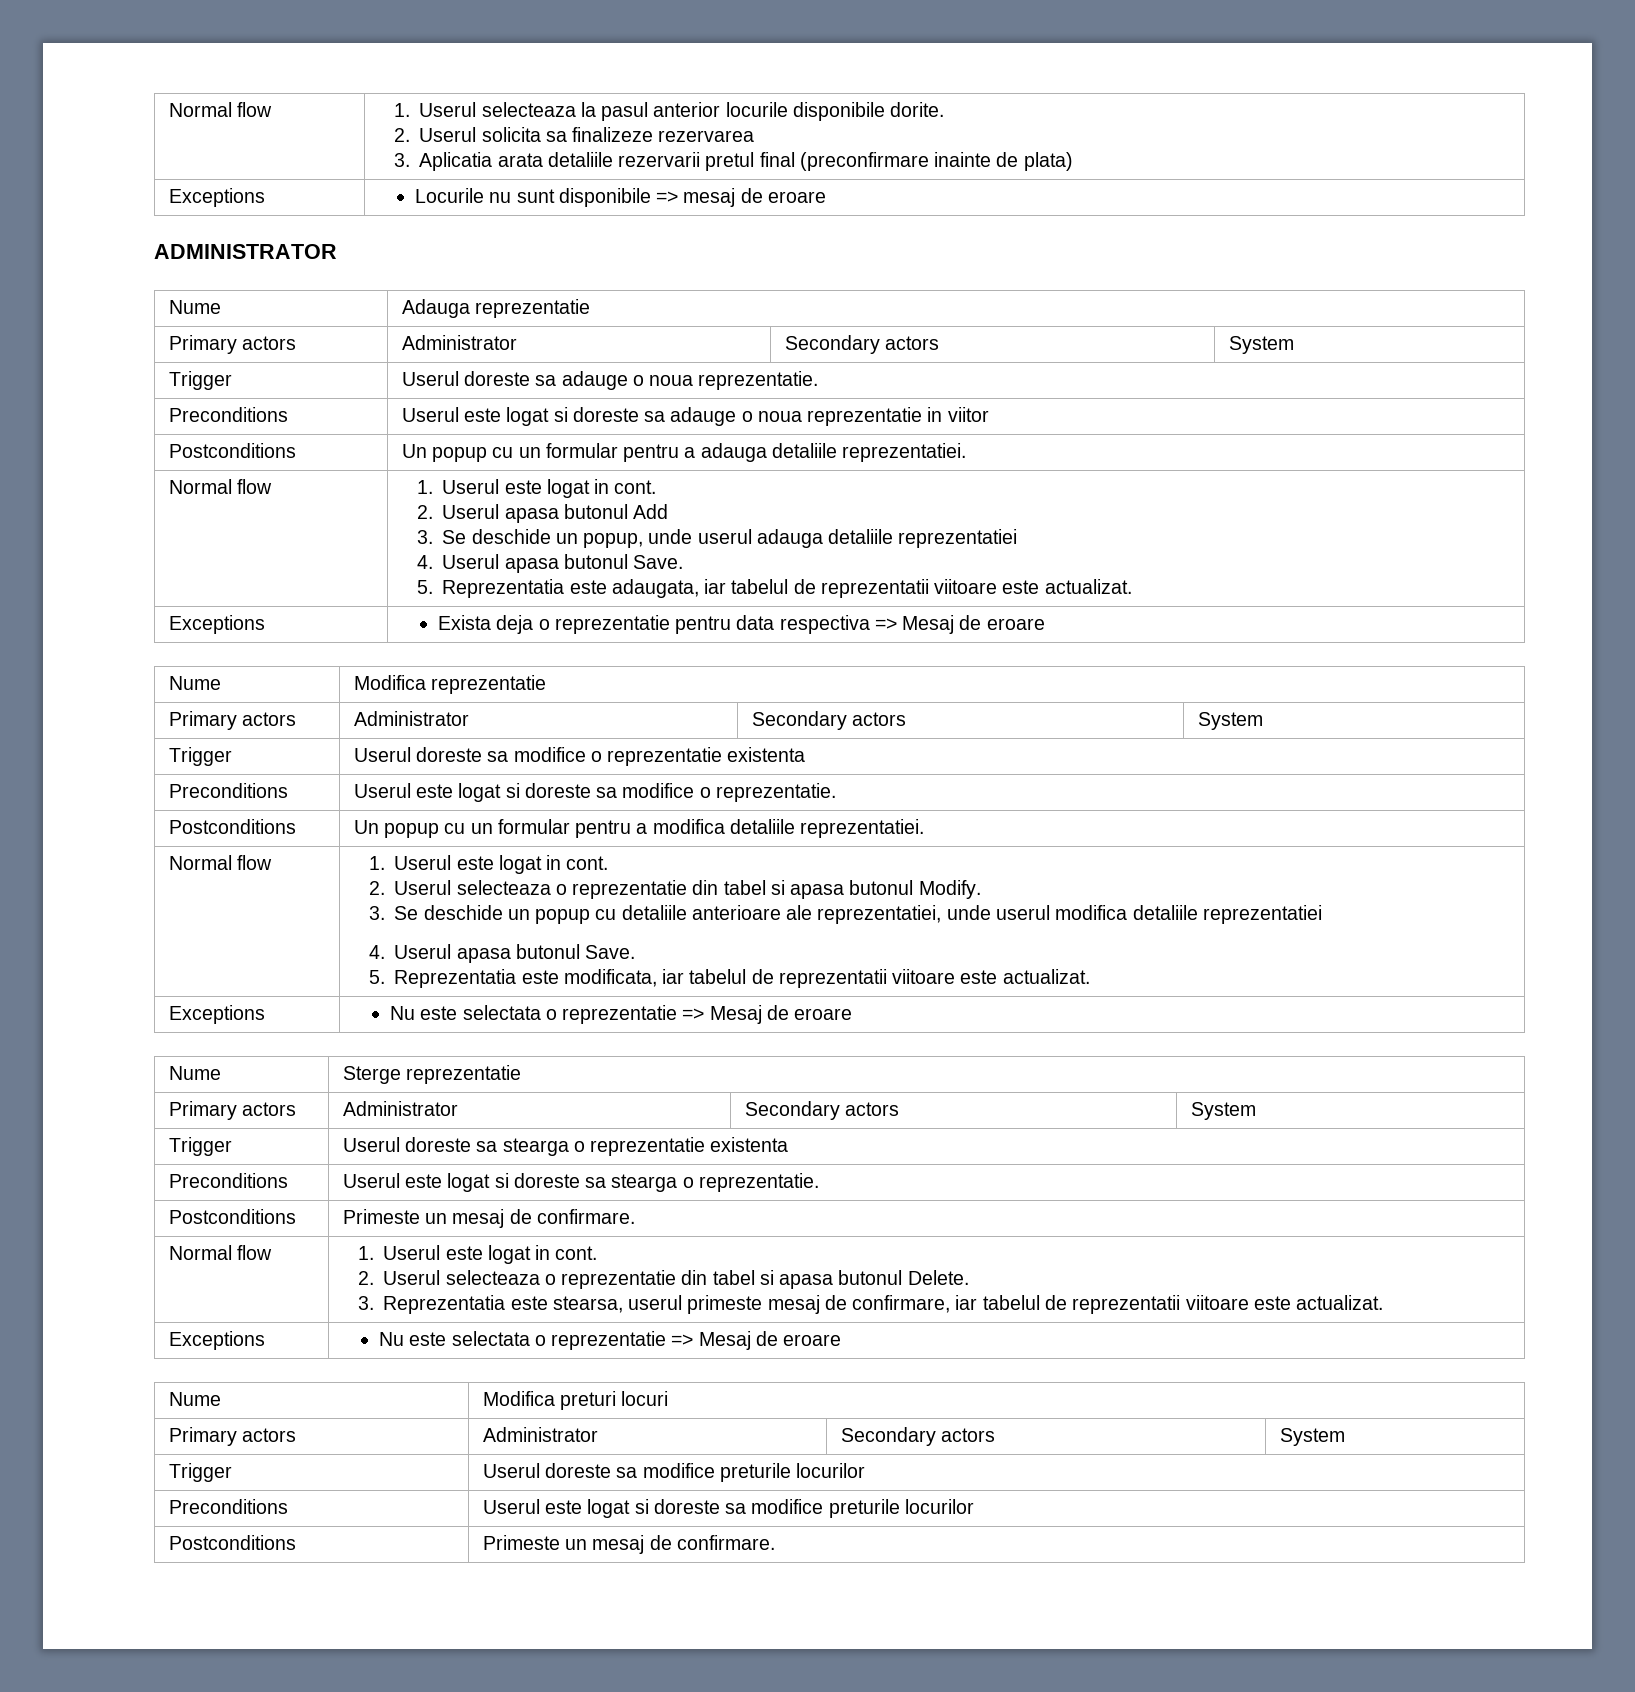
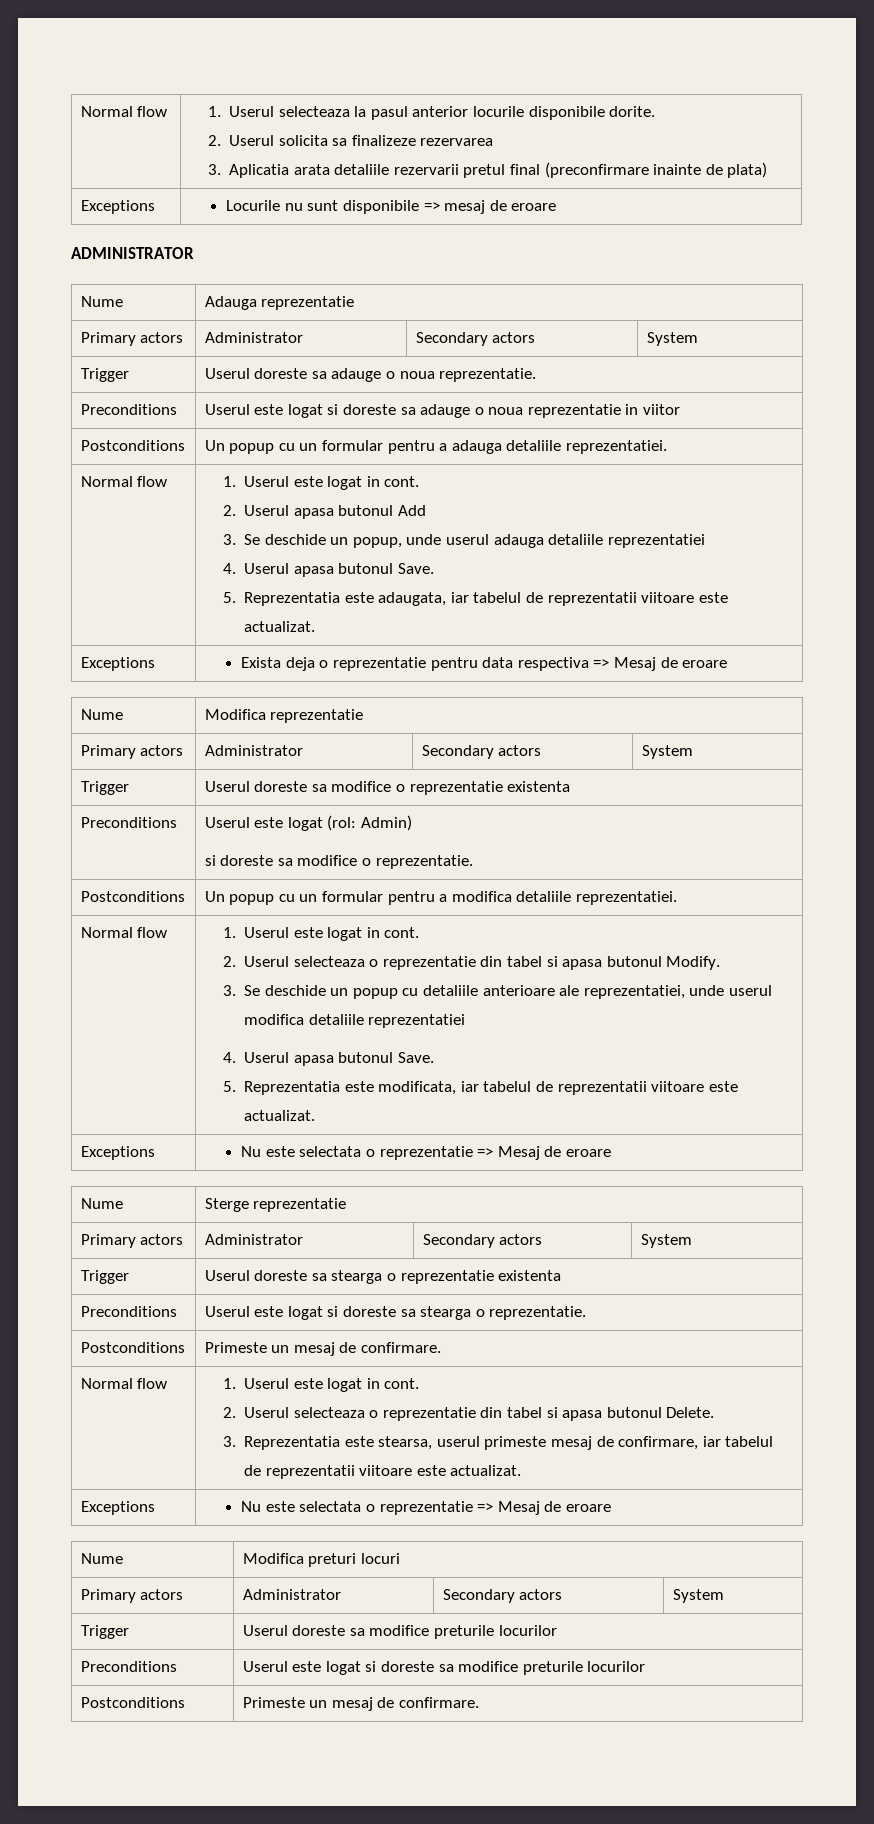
- Preconditions | Userul este logat si doreste sa modifice o reprezentatie.
+ Preconditions | Userul este logat (rol: Admin)
+ si doreste sa modifice o reprezentatie.

